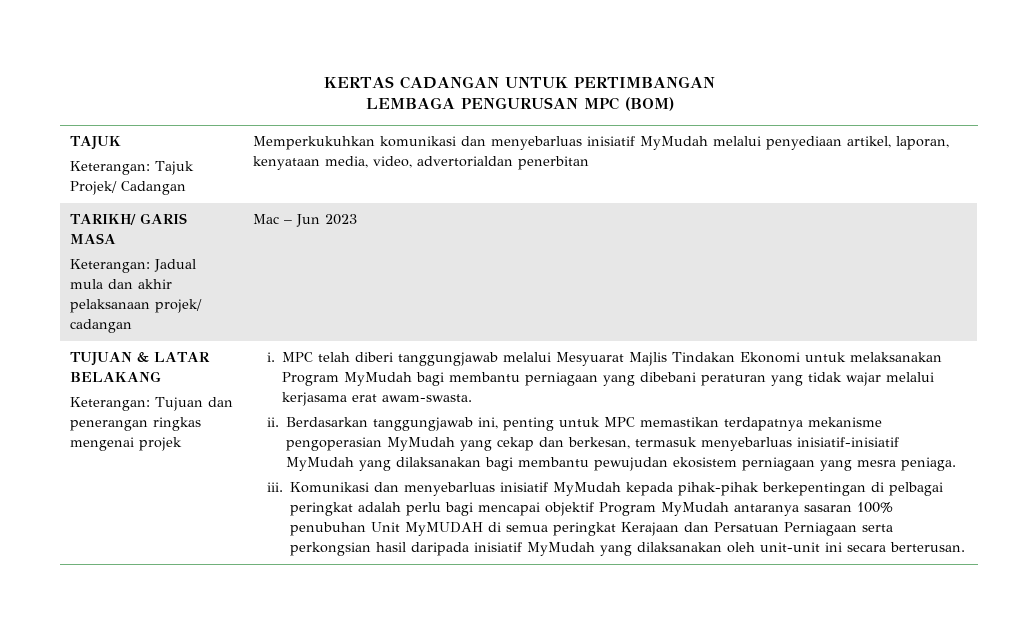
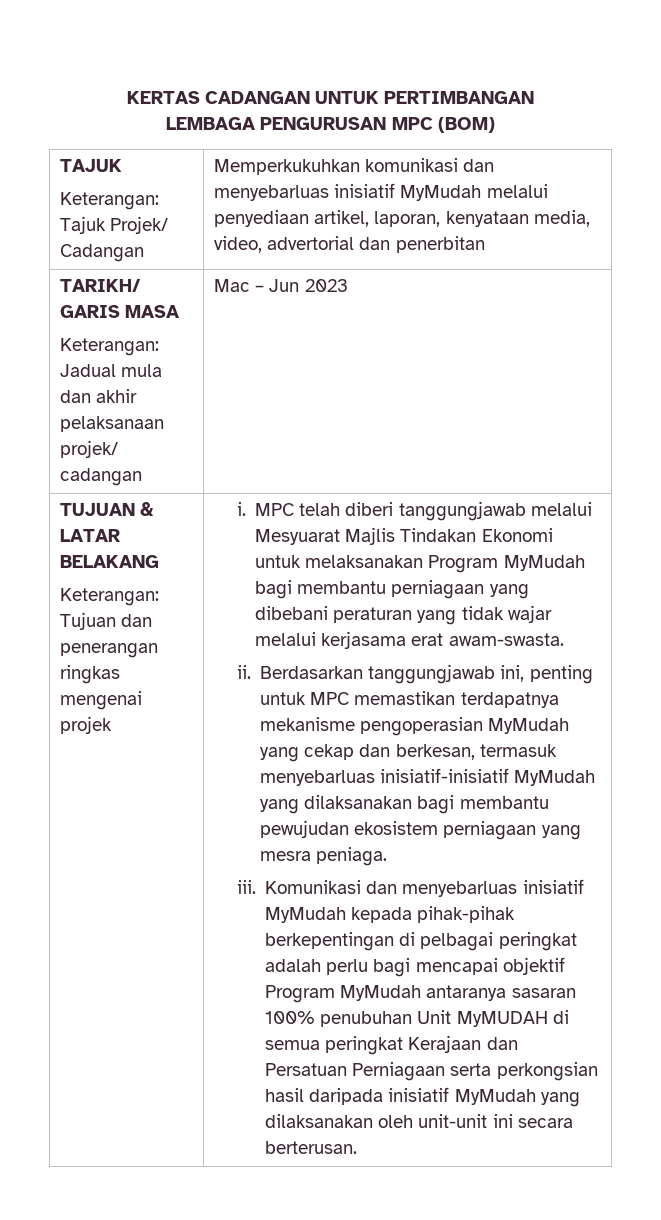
  TAJUK
- Keterangan: Tajuk Projek/ Cadangan | Memperkukuhkan komunikasi dan menyebarluas inisiatif MyMudah melalui penyediaan artikel, laporan, kenyataan media, video, advertorialdan penerbitan
+ Keterangan: Tajuk Projek/ Cadangan | Memperkukuhkan komunikasi dan menyebarluas inisiatif MyMudah melalui penyediaan artikel, laporan, kenyataan media, video, advertorial dan penerbitan

